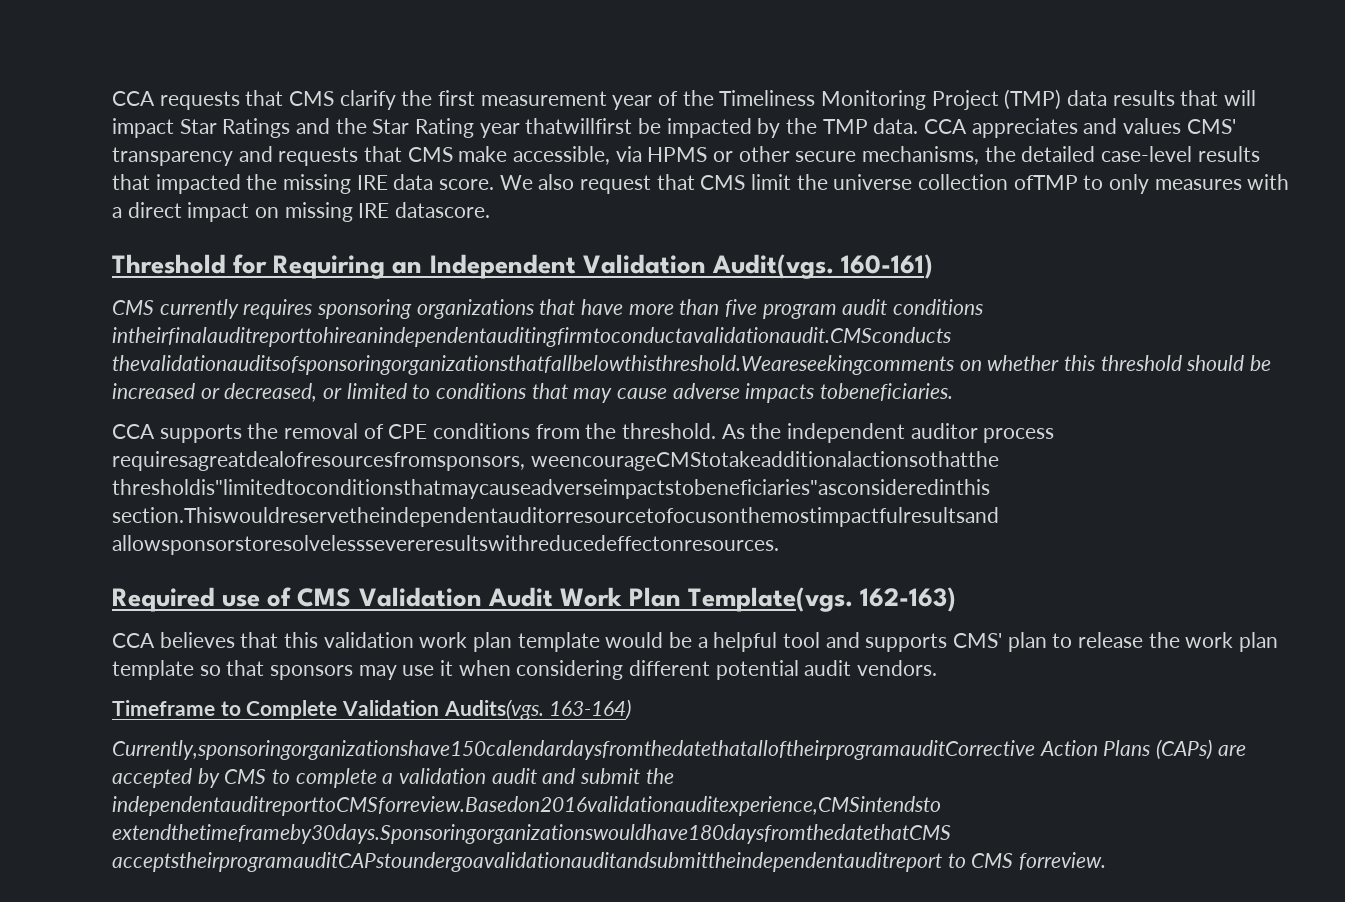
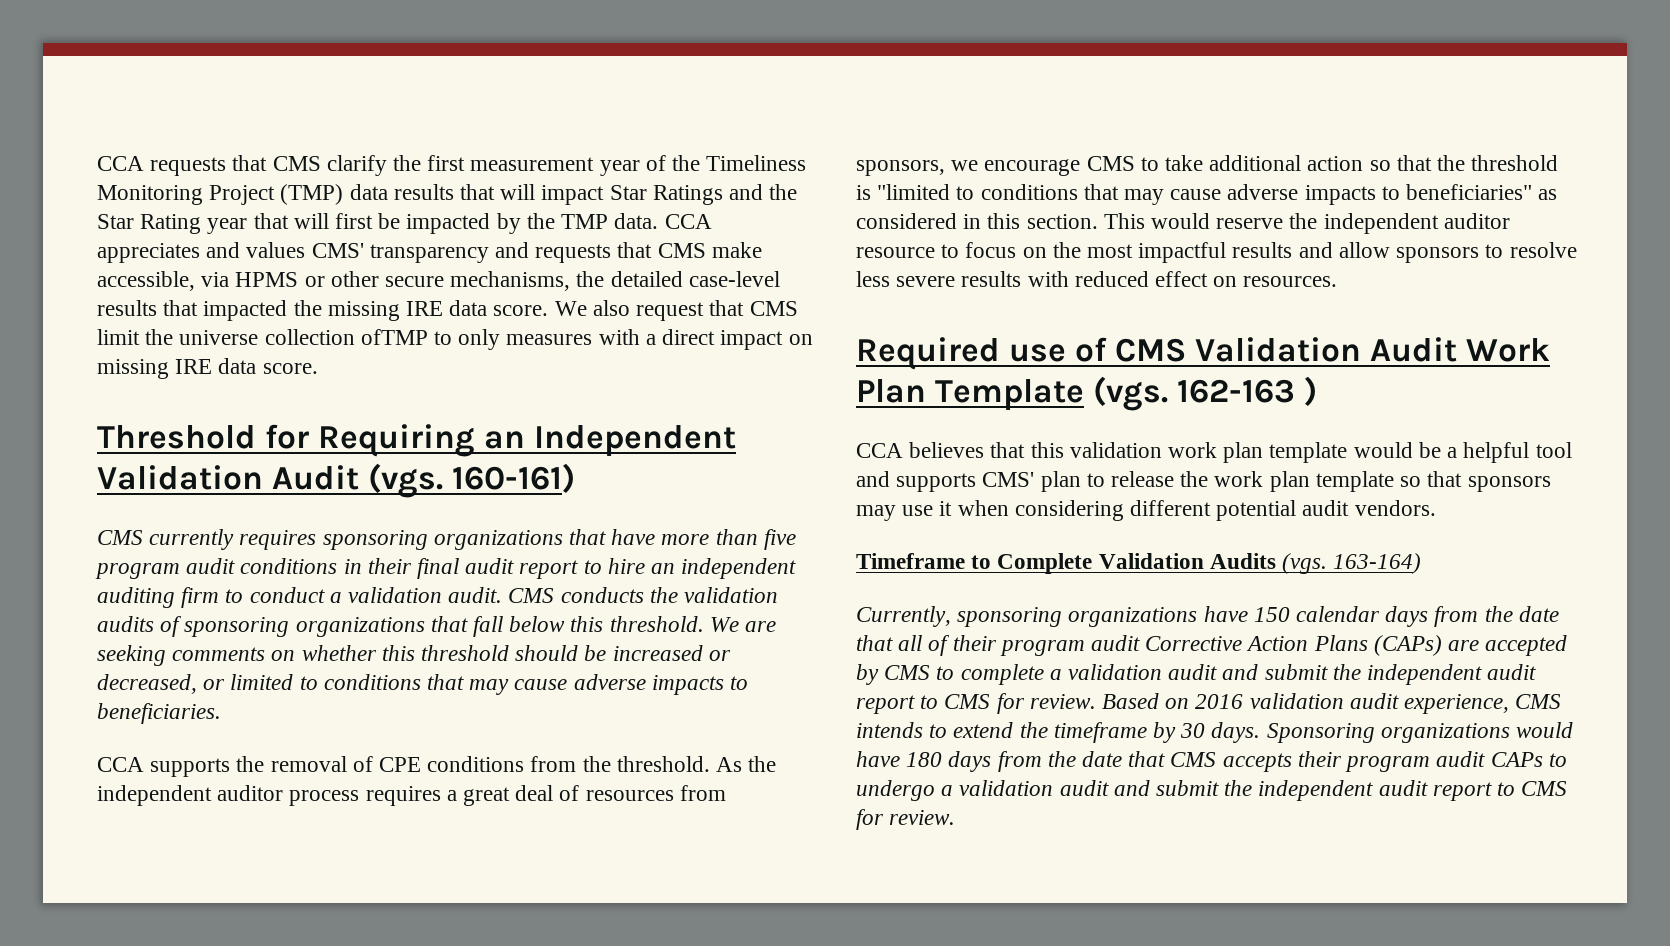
- CCA requests that CMS clarify the first measurement year of the Timeliness Monitoring Project (TMP) data results that will impact Star Ratings and the Star Rating year thatwillfirst be impacted by the TMP data.
+ CCA requests that CMS clarify the first measurement year of the Timeliness Monitoring Project (TMP) data results that will impact Star Ratings and the Star Rating year that will first be impacted by the TMP data.
- We also request that CMS limit the universe collection ofTMP to only measures with a direct impact on missing IRE datascore.
+ We also request that CMS limit the universe collection ofTMP to only measures with a direct impact on missing IRE data score.
- Threshold for Requiring an Independent Validation Audit(vgs.
+ Threshold for Requiring an Independent Validation Audit (vgs.
- CMS currently requires sponsoring organizations that have more than five program audit conditions intheirfinalauditreporttohireanindependentauditingfirmtoconductavalidationaudit.CMSconducts thevalidationauditsofsponsoringorganizationsthatfallbelowthisthreshold.Weareseekingcomments on whether this threshold should be increased or decreased, or limited to conditions that may cause adverse impacts tobeneficiaries.
+ CMS currently requires sponsoring organizations that have more than five program audit conditions in their final audit report to hire an independent auditing firm to conduct a validation audit. CMS conducts the validation audits of sponsoring organizations that fall below this threshold. We are seeking comments on whether this threshold should be increased or decreased, or limited to conditions that may cause adverse impacts to beneficiaries.
- As the independent auditor process requiresagreatdealofresourcesfromsponsors, weencourageCMStotakeadditionalactionsothatthe thresholdis"limitedtoconditionsthatmaycauseadverseimpactstobeneficiaries"asconsideredinthis section.Thiswouldreservetheindependentauditorresourcetofocusonthemostimpactfulresultsand allowsponsorstoresolvelesssevereresultswithreducedeffectonresources.
+ As the independent auditor process requires a great deal of resources from sponsors, we encourage CMS to take additional action so that the threshold is "limited to conditions that may cause adverse impacts to beneficiaries" as considered in this section. This would reserve the independent auditor resource to focus on the most impactful results and allow sponsors to resolve less severe results with reduced effect on resources.
- Required use of CMS Validation Audit Work Plan Template(vgs. 162-163)
+ Required use of CMS Validation Audit Work Plan Template (vgs. 162-163 )
- Timeframe to Complete Validation Audits(vgs.
+ Timeframe to Complete Validation Audits (vgs.
- Currently,sponsoringorganizationshave150calendardaysfromthedatethatalloftheirprogramauditCorrective Action Plans (CAPs) are accepted by CMS to complete a validation audit and submit the independentauditreporttoCMSforreview.Basedon2016validationauditexperience,CMSintendsto extendthetimeframeby30days.Sponsoringorganizationswouldhave180daysfromthedatethatCMS acceptstheirprogramauditCAPstoundergoavalidationauditandsubmittheindependentauditreport to CMS forreview.
+ Currently, sponsoring organizations have 150 calendar days from the date that all of their program audit Corrective Action Plans (CAPs) are accepted by CMS to complete a validation audit and submit the independent audit report to CMS for review. Based on 2016 validation audit experience, CMS intends to extend the timeframe by 30 days. Sponsoring organizations would have 180 days from the date that CMS accepts their program audit CAPs to undergo a validation audit and submit the independent audit report to CMS for review.

